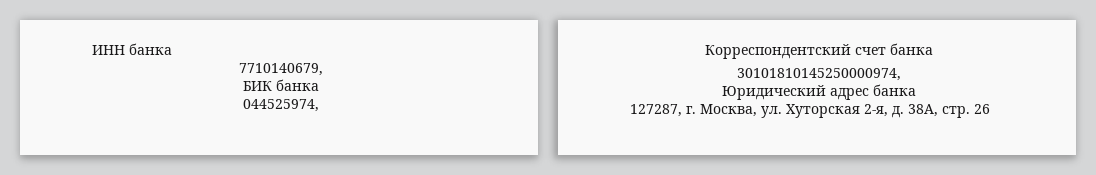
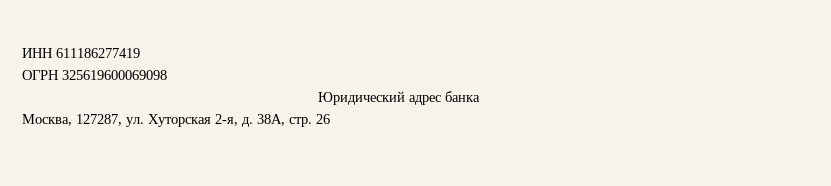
- ИНН банка
- 7710140679,
- БИК банка
- 044525974,
- Корреспондентский счет банка
- 30101810145250000974,
+ ИНН 611186277419
+ ОГРН 325619600069098
- 127287, г. Москва, ул. Хуторская 2-я, д.
+ Москва, 127287, ул. Хуторская 2-я, д.

